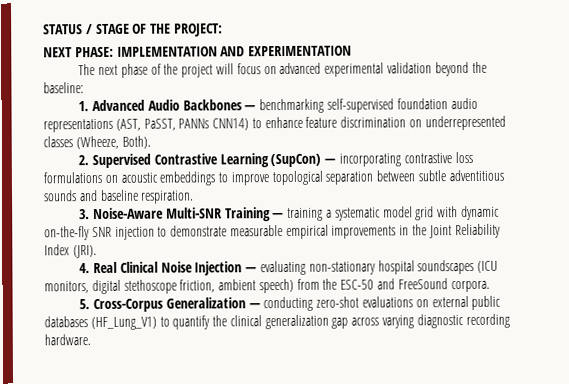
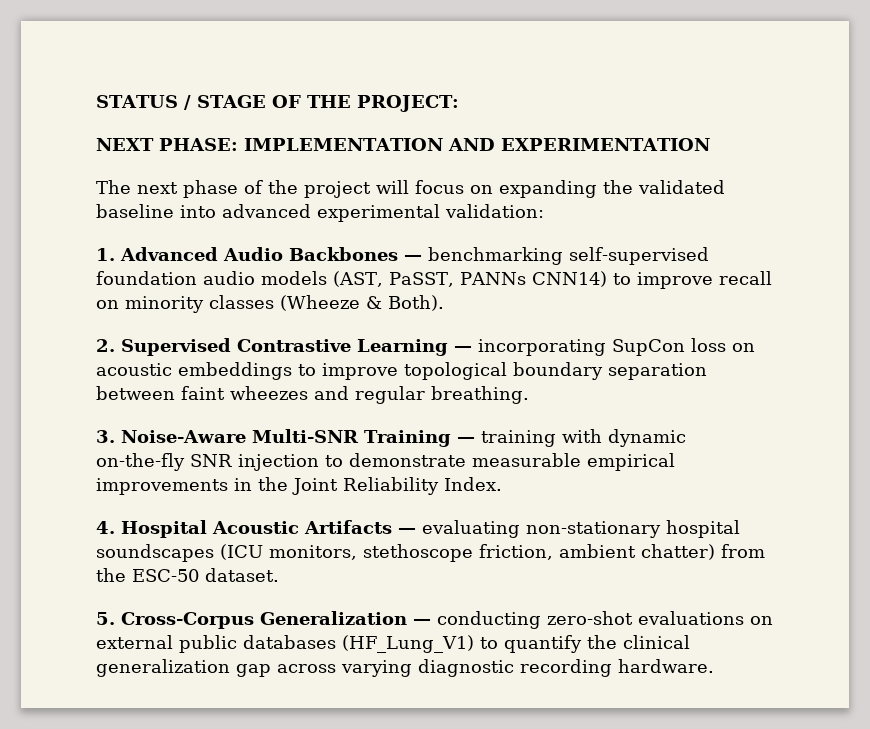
- The next phase of the project will focus on advanced experimental validation beyond the baseline:
+ The next phase of the project will focus on expanding the validated baseline into advanced experimental validation:
- 1. Advanced Audio Backbones — benchmarking self-supervised foundation audio representations (AST, PaSST, PANNs CNN14) to enhance feature discrimination on underrepresented classes (Wheeze, Both).
+ 1. Advanced Audio Backbones — benchmarking self-supervised foundation audio models (AST, PaSST, PANNs CNN14) to improve recall on minority classes (Wheeze & Both).
- 2. Supervised Contrastive Learning (SupCon) — incorporating contrastive loss formulations on acoustic embeddings to improve topological separation between subtle adventitious sounds and baseline respiration.
+ 2. Supervised Contrastive Learning — incorporating SupCon loss on acoustic embeddings to improve topological boundary separation between faint wheezes and regular breathing.
- 3. Noise-Aware Multi-SNR Training — training a systematic model grid with dynamic on-the-fly SNR injection to demonstrate measurable empirical improvements in the Joint Reliability Index (JRI).
+ 3. Noise-Aware Multi-SNR Training — training with dynamic on-the-fly SNR injection to demonstrate measurable empirical improvements in the Joint Reliability Index.
- 4. Real Clinical Noise Injection — evaluating non-stationary hospital soundscapes (ICU monitors, digital stethoscope friction, ambient speech) from the ESC-50 and FreeSound corpora.
+ 4. Hospital Acoustic Artifacts — evaluating non-stationary hospital soundscapes (ICU monitors, stethoscope friction, ambient chatter) from the ESC-50 dataset.

